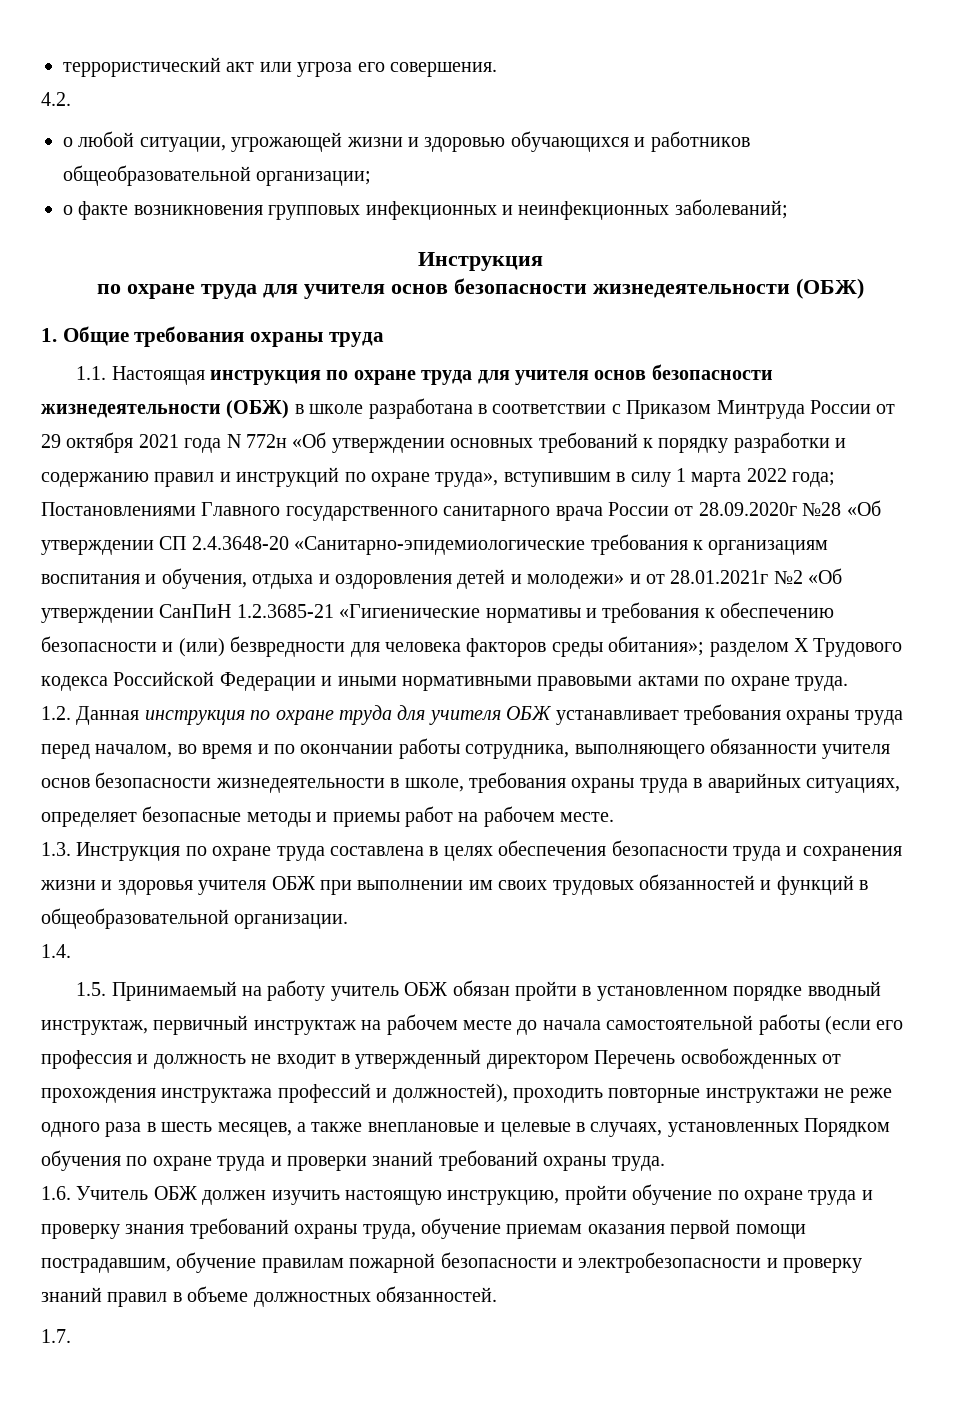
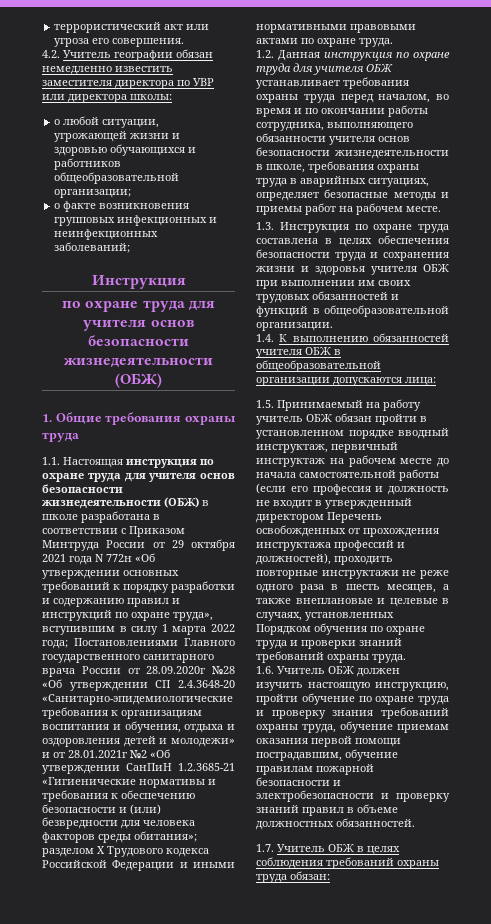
- 4.2.
+ 4.2. Учитель географии обязан немедленно известить заместителя директора по УВР или директора школы:
- 1.4.
+ 1.4. К выполнению обязанностей учителя ОБЖ в общеобразовательной организации допускаются лица:
- 1.7.
+ 1.7. Учитель ОБЖ в целях соблюдения требований охраны труда обязан:

